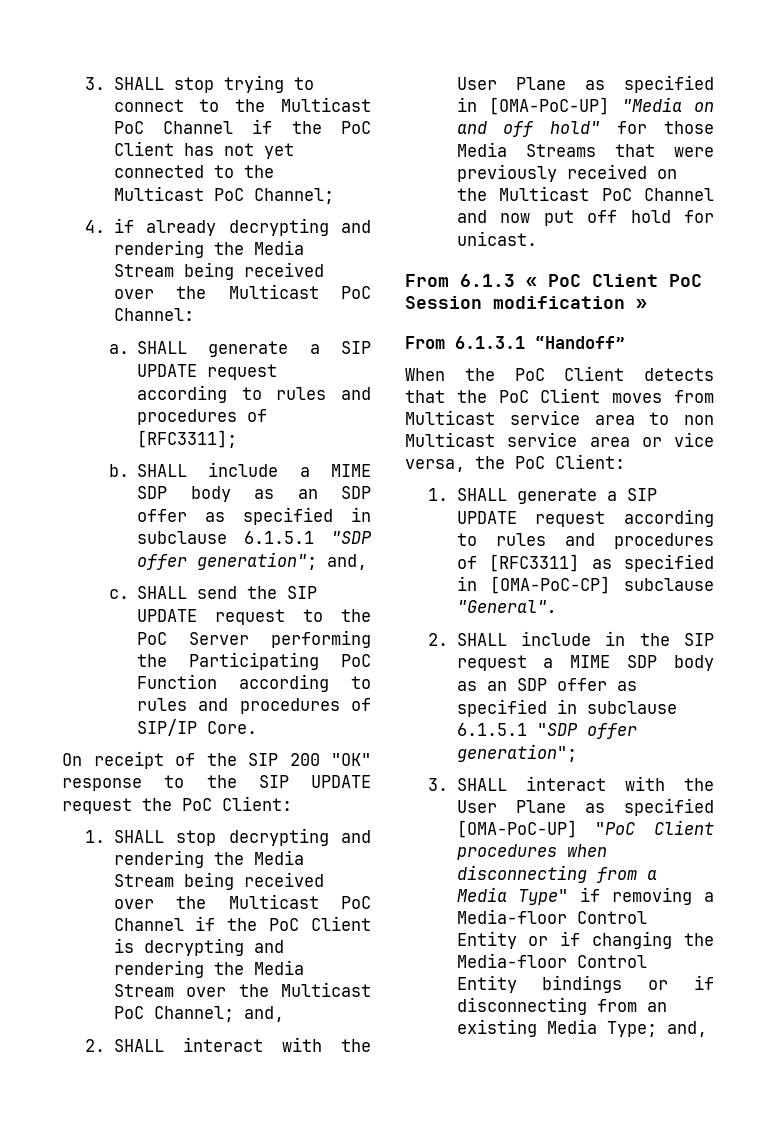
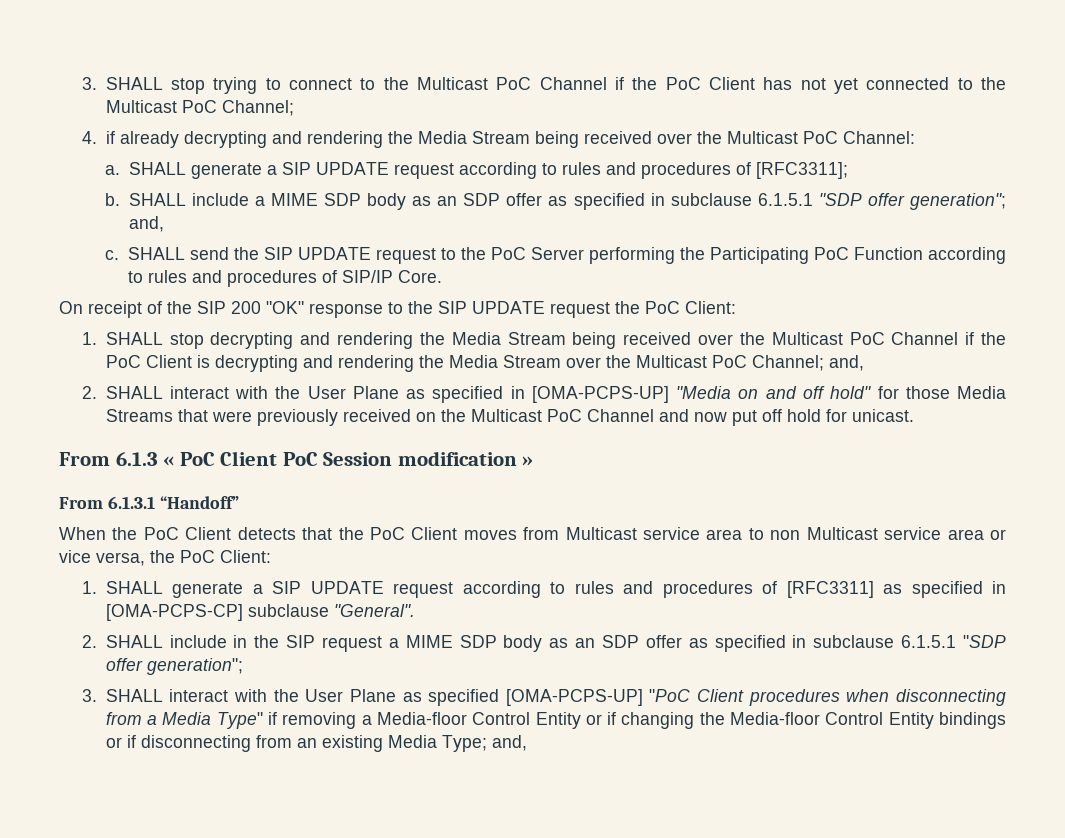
- 2. SHALL interact with the User Plane as specified in [OMA-PoC-UP] "Media on and off hold" for those Media Streams that were previously received on the Multicast PoC Channel and now put off hold for unicast.
+ 2. SHALL interact with the User Plane as specified in [OMA-PCPS-UP] "Media on and off hold" for those Media Streams that were previously received on the Multicast PoC Channel and now put off hold for unicast.
- 1. SHALL generate a SIP UPDATE request according to rules and procedures of [RFC3311] as specified in [OMA-PoC-CP] subclause "General".
+ 1. SHALL generate a SIP UPDATE request according to rules and procedures of [RFC3311] as specified in [OMA-PCPS-CP] subclause "General".
- 3. SHALL interact with the User Plane as specified [OMA-PoC-UP] "PoC Client procedures when disconnecting from a Media Type" if removing a Media-floor Control Entity or if changing the Media-floor Control Entity bindings or if disconnecting from an existing Media Type; and,
+ 3. SHALL interact with the User Plane as specified [OMA-PCPS-UP] "PoC Client procedures when disconnecting from a Media Type" if removing a Media-floor Control Entity or if changing the Media-floor Control Entity bindings or if disconnecting from an existing Media Type; and,

